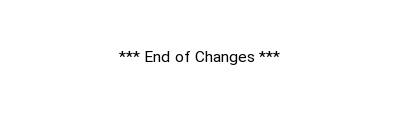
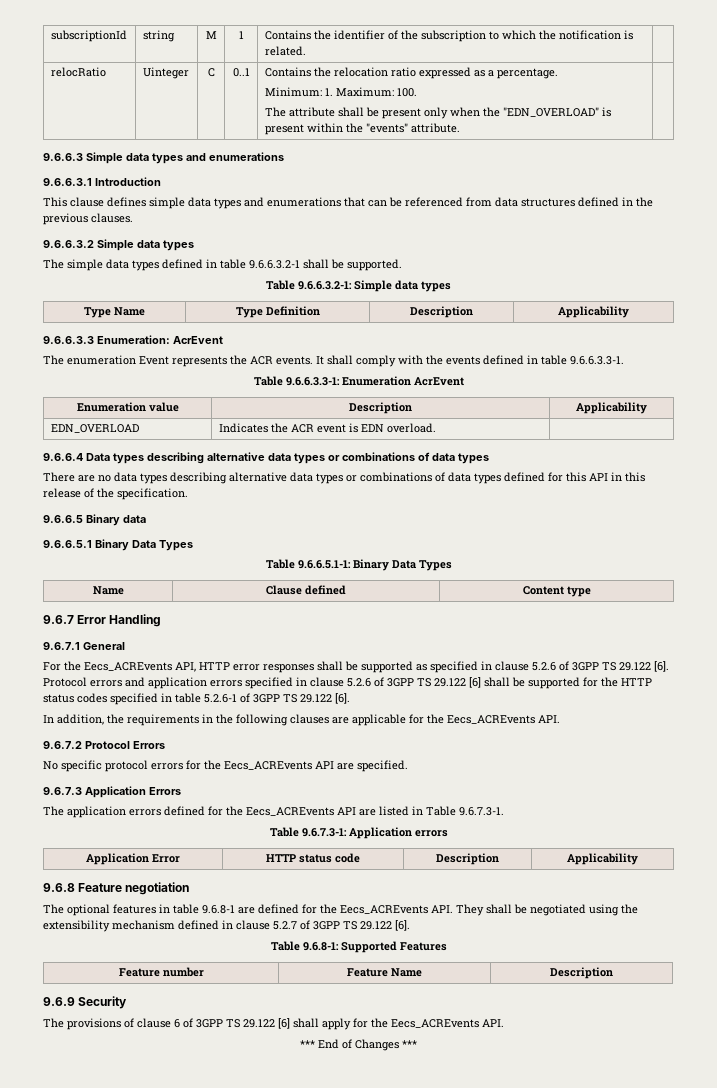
+ subscriptionId | string | M | 1 | Contains the identifier of the subscription to which the notification is related. |
+ relocRatio | Uinteger | C | 0..1 | Contains the relocation ratio expressed as a percentage.
+ Minimum: 1. Maximum: 100.
+ The attribute shall be present only when the "EDN_OVERLOAD" is present within the "events" attribute. |
+ 9.6.6.3 Simple data types and enumerations
+ 9.6.6.3.1 Introduction
+ This clause defines simple data types and enumerations that can be referenced from data structures defined in the previous clauses.
+ 9.6.6.3.2 Simple data types
+ The simple data types defined in table 9.6.6.3.2-1 shall be supported.
+ Table 9.6.6.3.2-1: Simple data types
+ Type Name | Type Definition | Description | Applicability
+ 9.6.6.3.3 Enumeration: AcrEvent
+ The enumeration Event represents the ACR events. It shall comply with the events defined in table 9.6.6.3.3-1.
+ Table 9.6.6.3.3-1: Enumeration AcrEvent
+ Enumeration value | Description | Applicability
+ EDN_OVERLOAD | Indicates the ACR event is EDN overload. |
+ 9.6.6.4 Data types describing alternative data types or combinations of data types
+ There are no data types describing alternative data types or combinations of data types defined for this API in this release of the specification.
+ 9.6.6.5 Binary data
+ 9.6.6.5.1 Binary Data Types
+ Table 9.6.6.5.1-1: Binary Data Types
+ Name | Clause defined | Content type
+ 9.6.7 Error Handling
+ 9.6.7.1 General
+ For the Eecs_ACREvents API, HTTP error responses shall be supported as specified in clause 5.2.6 of 3GPP TS 29.122 [6]. Protocol errors and application errors specified in clause 5.2.6 of 3GPP TS 29.122 [6] shall be supported for the HTTP status codes specified in table 5.2.6-1 of 3GPP TS 29.122 [6].
+ In addition, the requirements in the following clauses are applicable for the Eecs_ACREvents API.
+ 9.6.7.2 Protocol Errors
+ No specific protocol errors for the Eecs_ACREvents API are specified.
+ 9.6.7.3 Application Errors
+ The application errors defined for the Eecs_ACREvents API are listed in Table 9.6.7.3-1.
+ Table 9.6.7.3-1: Application errors
+ Application Error | HTTP status code | Description | Applicability
+ 9.6.8 Feature negotiation
+ The optional features in table 9.6.8-1 are defined for the Eecs_ACREvents API. They shall be negotiated using the extensibility mechanism defined in clause 5.2.7 of 3GPP TS 29.122 [6].
+ Table 9.6.8-1: Supported Features
+ Feature number | Feature Name | Description
+ 9.6.9 Security
+ The provisions of clause 6 of 3GPP TS 29.122 [6] shall apply for the Eecs_ACREvents API.

